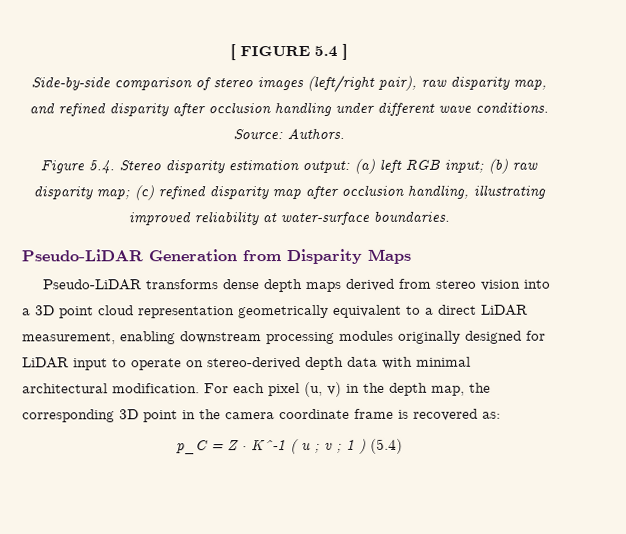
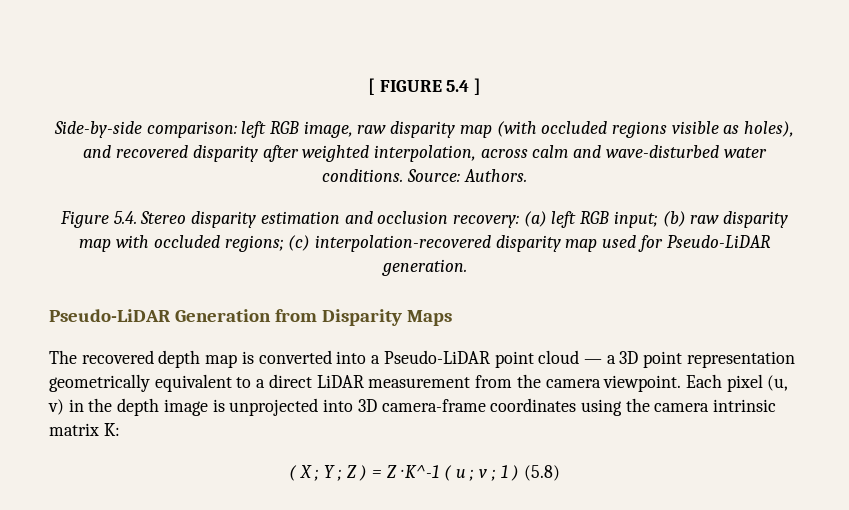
- Side-by-side comparison of stereo images (left/right pair), raw disparity map, and refined disparity after occlusion handling under different wave conditions.
+ Side-by-side comparison: left RGB image, raw disparity map (with occluded regions visible as holes), and recovered disparity after weighted interpolation, across calm and wave-disturbed water conditions.
- Figure 5.4. Stereo disparity estimation output: (a) left RGB input; (b) raw disparity map; (c) refined disparity map after occlusion handling, illustrating improved reliability at water-surface boundaries.
+ Figure 5.4. Stereo disparity estimation and occlusion recovery: (a) left RGB input; (b) raw disparity map with occluded regions; (c) interpolation-recovered disparity map used for Pseudo-LiDAR generation.
- Pseudo-LiDAR transforms dense depth maps derived from stereo vision into a 3D point cloud representation geometrically equivalent to a direct LiDAR measurement, enabling downstream processing modules originally designed for LiDAR input to operate on stereo-derived depth data with minimal architectural modification. For each pixel (u, v) in the depth map, the corresponding 3D point in the camera coordinate frame is recovered as:
- p_C = Z · K^-1 ( u ; v ; 1 ) (5.4)
+ The recovered depth map is converted into a Pseudo-LiDAR point cloud — a 3D point representation geometrically equivalent to a direct LiDAR measurement from the camera viewpoint. Each pixel (u, v) in the depth image is unprojected into 3D camera-frame coordinates using the camera intrinsic matrix K:
+ ( X ; Y ; Z ) = Z · K^-1 ( u ; v ; 1 ) (5.8)

